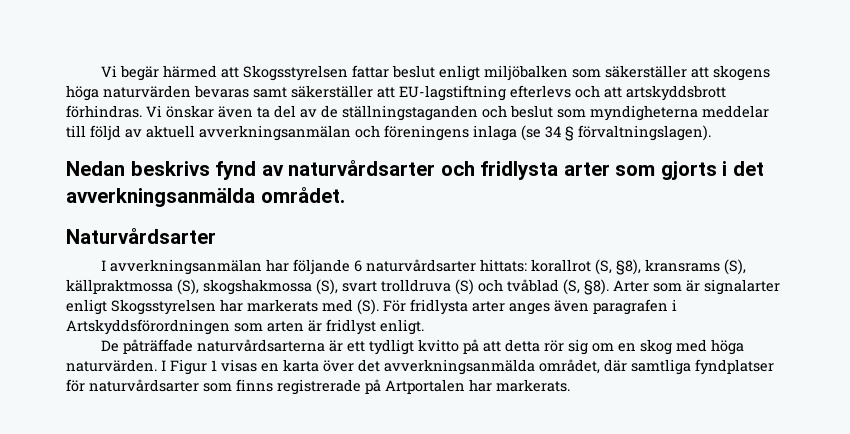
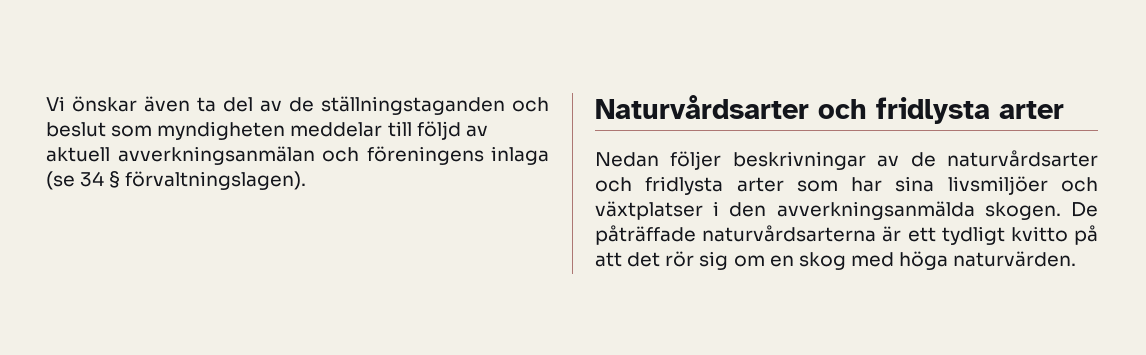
- Vi begär härmed att Skogsstyrelsen fattar beslut enligt miljöbalken som säkerställer att skogens höga naturvärden bevaras samt säkerställer att EU-lagstiftning efterlevs och att artskyddsbrott förhindras. Vi önskar även ta del av de ställningstaganden och beslut som myndigheterna meddelar till följd av aktuell avverkningsanmälan och föreningens inlaga (se 34 § förvaltningslagen).
+ Vi önskar även ta del av de ställningstaganden och beslut som myndigheten meddelar till följd av aktuell avverkningsanmälan och föreningens inlaga (se 34 § förvaltningslagen).
- Nedan beskrivs fynd av naturvårdsarter och fridlysta arter som gjorts i det avverkningsanmälda området.
- Naturvårdsarter
- I avverkningsanmälan har följande 6 naturvårdsarter hittats: korallrot (S, §8), kransrams (S), källpraktmossa (S), skogshakmossa (S), svart trolldruva (S) och tvåblad (S, §8). Arter som är signalarter enligt Skogsstyrelsen har markerats med (S). För fridlysta arter anges även paragrafen i Artskyddsförordningen som arten är fridlyst enligt.
- De påträffade naturvårdsarterna är ett tydligt kvitto på att detta rör sig om en skog med höga naturvärden. I Figur 1 visas en karta över det avverkningsanmälda området, där samtliga fyndplatser för naturvårdsarter som finns registrerade på Artportalen har markerats.
+ Naturvårdsarter och fridlysta arter
+ Nedan följer beskrivningar av de naturvårdsarter och fridlysta arter som har sina livsmiljöer och växtplatser i den avverkningsanmälda skogen. De påträffade naturvårdsarterna är ett tydligt kvitto på att det rör sig om en skog med höga naturvärden.

